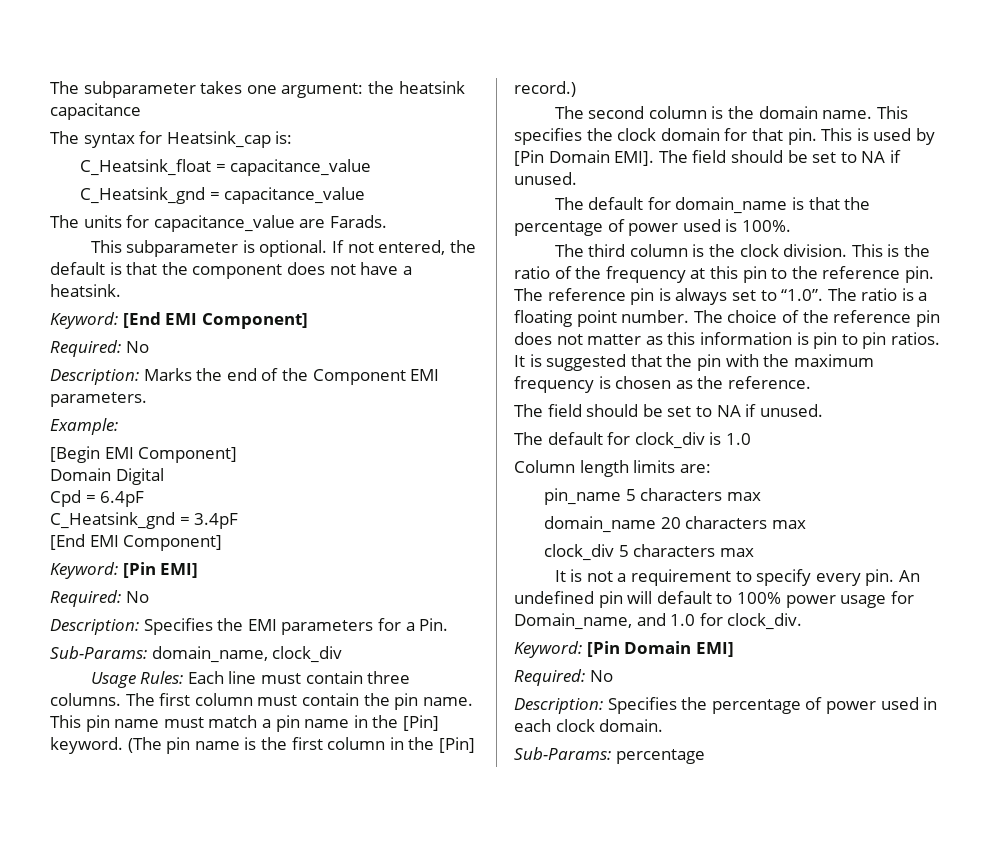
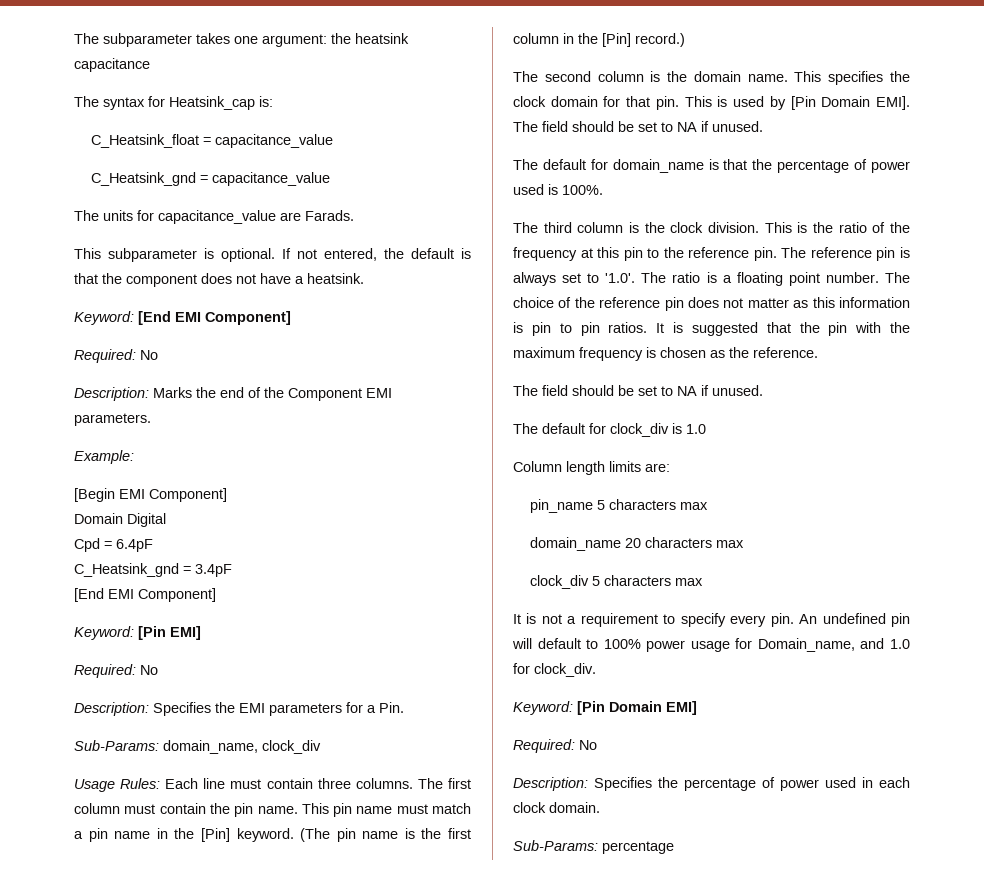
- The reference pin is always set to “1.0”. The ratio is a floating point number.
+ The reference pin is always set to '1.0'. The ratio is a floating point number.

